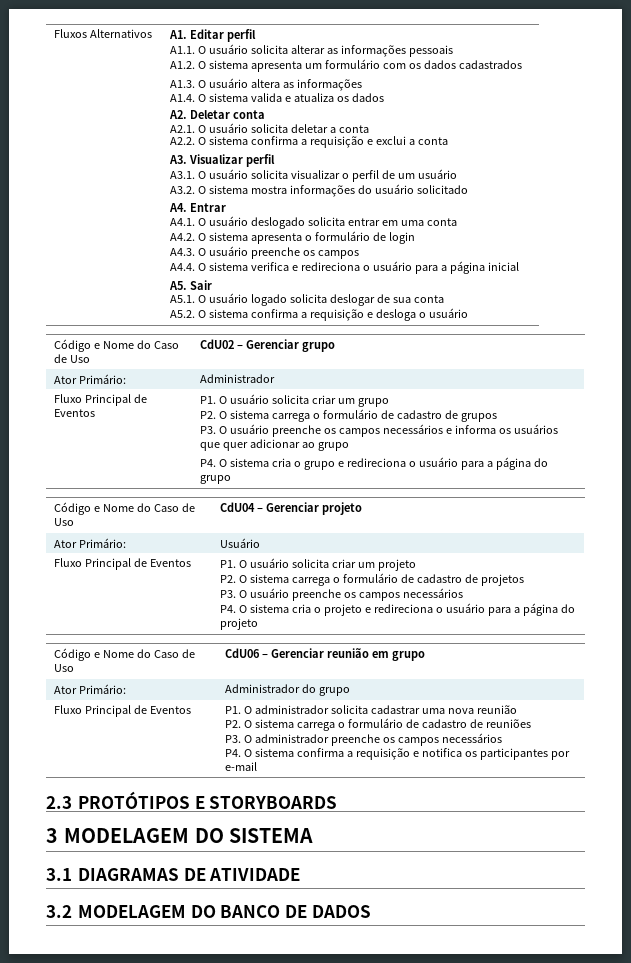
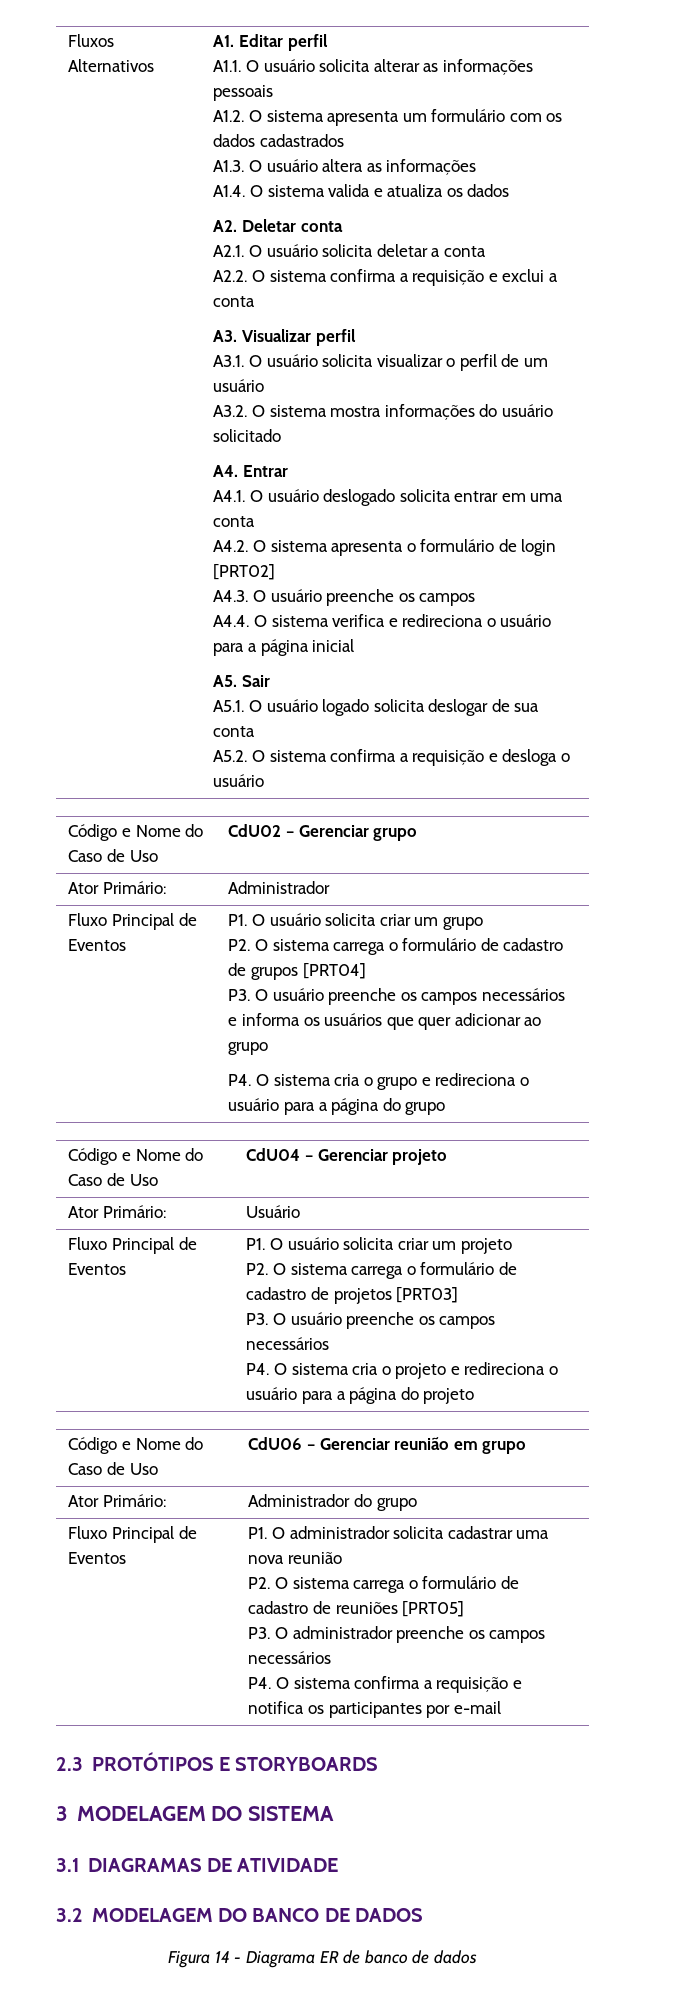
- A4.2. O sistema apresenta o formulário de login
+ A4.2. O sistema apresenta o formulário de login [PRT02]
- P2. O sistema carrega o formulário de cadastro de grupos
+ P2. O sistema carrega o formulário de cadastro de grupos [PRT04]
- P2. O sistema carrega o formulário de cadastro de projetos
+ P2. O sistema carrega o formulário de cadastro de projetos [PRT03]
- P2. O sistema carrega o formulário de cadastro de reuniões
+ P2. O sistema carrega o formulário de cadastro de reuniões [PRT05]
+ Figura 14 - Diagrama ER de banco de dados

